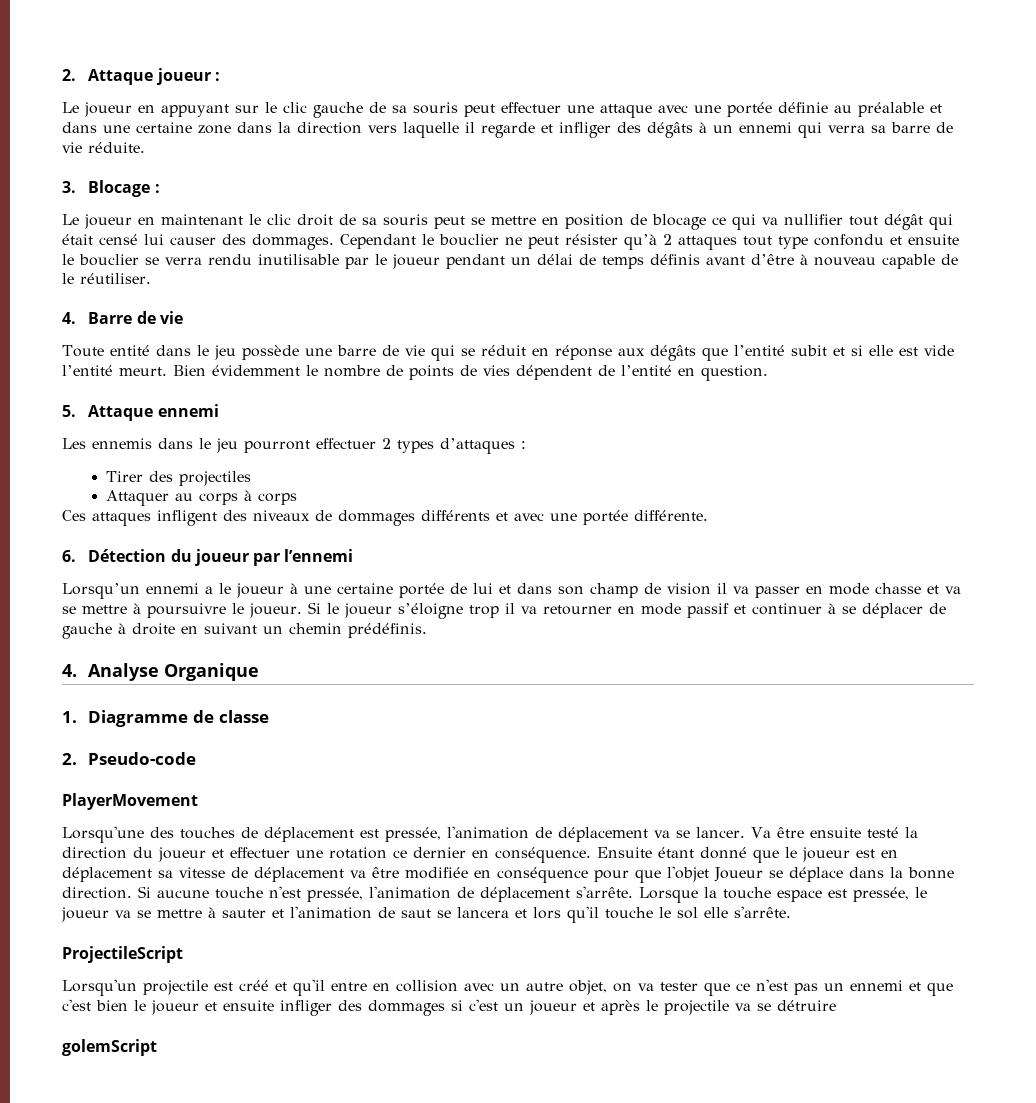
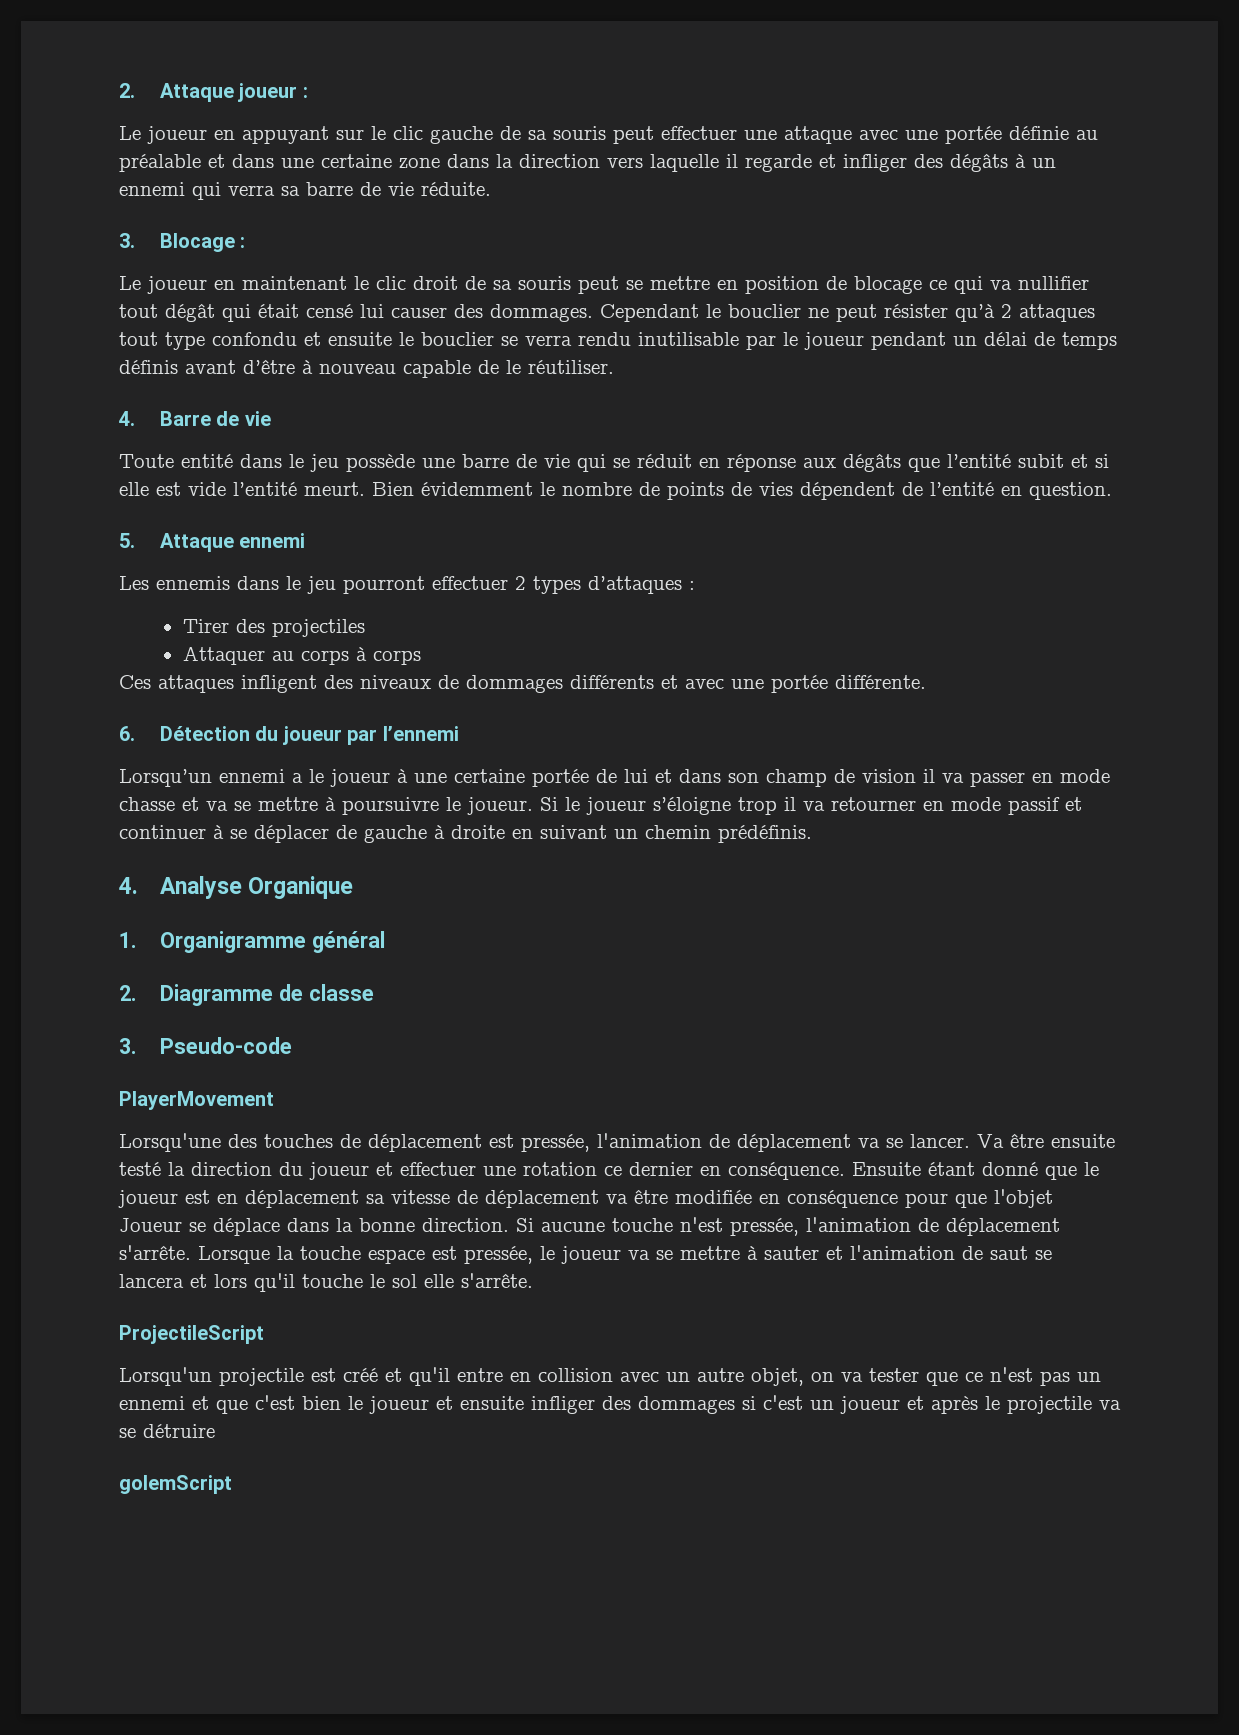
- 1. Diagramme de classe
+ 1. Organigramme général
+ 2. Diagramme de classe
- 2. Pseudo-code
+ 3. Pseudo-code

